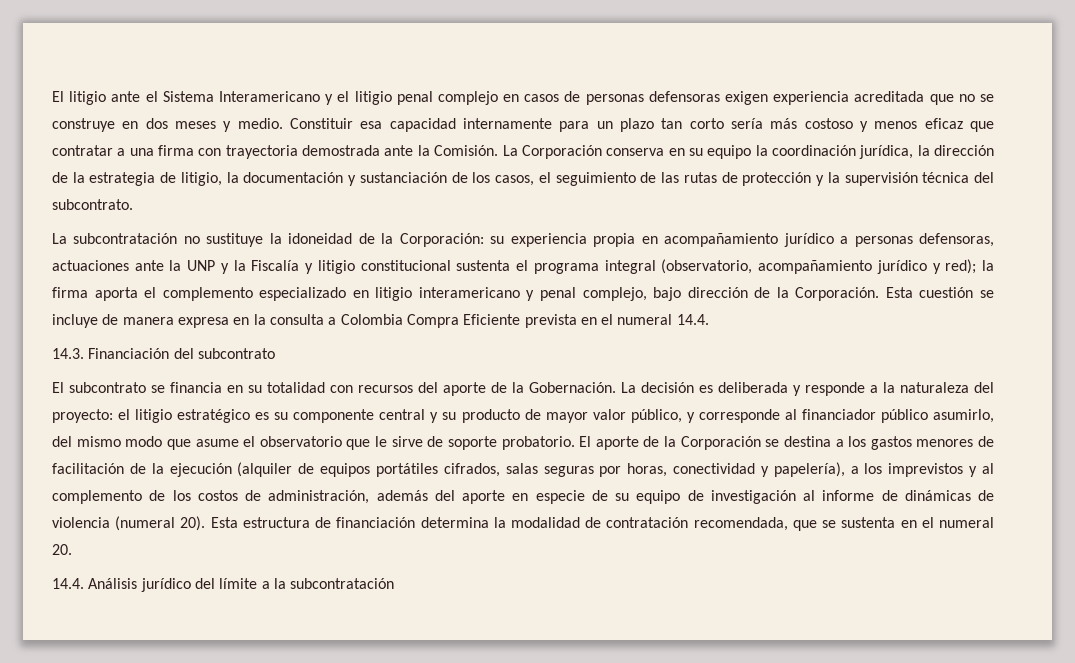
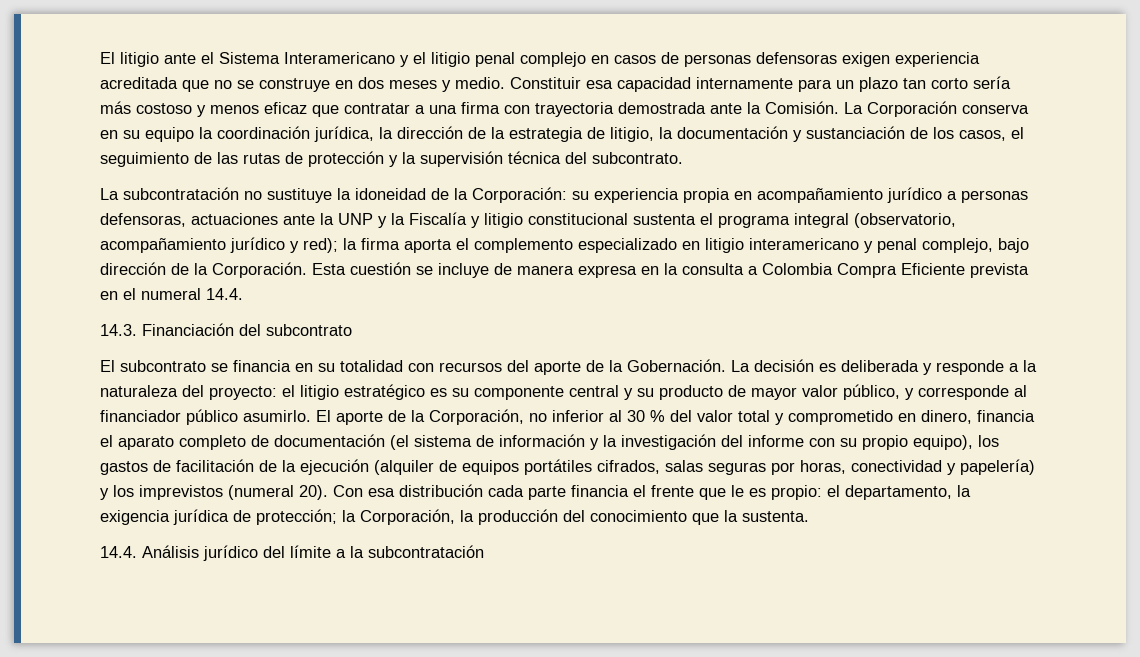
- La decisión es deliberada y responde a la naturaleza del proyecto: el litigio estratégico es su componente central y su producto de mayor valor público, y corresponde al financiador público asumirlo, del mismo modo que asume el observatorio que le sirve de soporte probatorio. El aporte de la Corporación se destina a los gastos menores de facilitación de la ejecución (alquiler de equipos portátiles cifrados, salas seguras por horas, conectividad y papelería), a los imprevistos y al complemento de los costos de administración, además del aporte en especie de su equipo de investigación al informe de dinámicas de violencia (numeral 20). Esta estructura de financiación determina la modalidad de contratación recomendada, que se sustenta en el numeral 20.
+ La decisión es deliberada y responde a la naturaleza del proyecto: el litigio estratégico es su componente central y su producto de mayor valor público, y corresponde al financiador público asumirlo. El aporte de la Corporación, no inferior al 30 % del valor total y comprometido en dinero, financia el aparato completo de documentación (el sistema de información y la investigación del informe con su propio equipo), los gastos de facilitación de la ejecución (alquiler de equipos portátiles cifrados, salas seguras por horas, conectividad y papelería) y los imprevistos (numeral 20). Con esa distribución cada parte financia el frente que le es propio: el departamento, la exigencia jurídica de protección; la Corporación, la producción del conocimiento que la sustenta.

